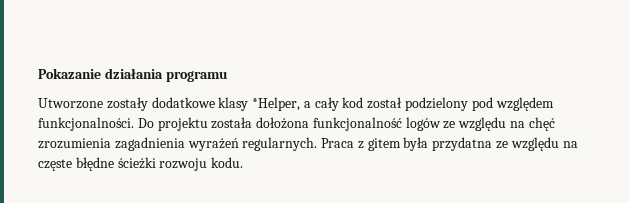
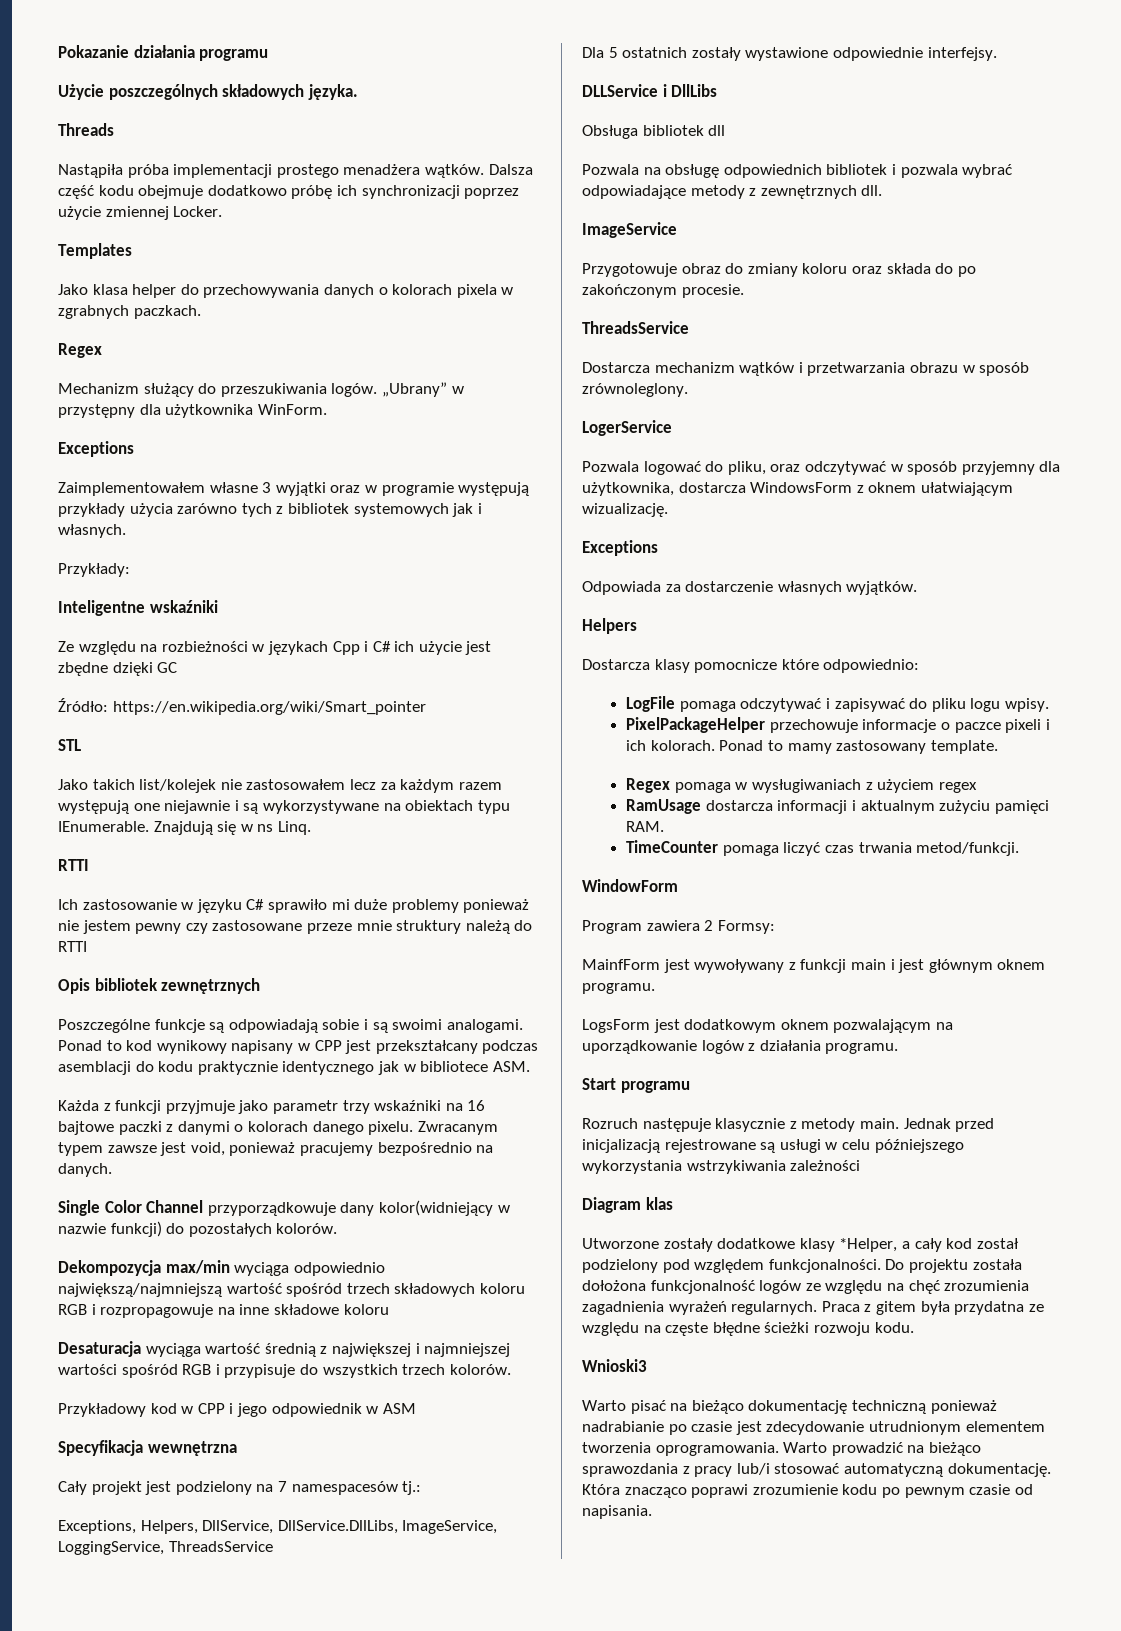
+ Użycie poszczególnych składowych języka.
+ Threads
+ Nastąpiła próba implementacji prostego menadżera wątków. Dalsza część kodu obejmuje dodatkowo próbę ich synchronizacji poprzez użycie zmiennej Locker.
+ Templates
+ Jako klasa helper do przechowywania danych o kolorach pixela w zgrabnych paczkach.
+ Regex
+ Mechanizm służący do przeszukiwania logów. „Ubrany” w przystępny dla użytkownika WinForm.
+ Exceptions
+ Zaimplementowałem własne 3 wyjątki oraz w programie występują przykłady użycia zarówno tych z bibliotek systemowych jak i własnych.
+ Przykłady:
+ Inteligentne wskaźniki
+ Ze względu na rozbieżności w językach Cpp i C# ich użycie jest zbędne dzięki GC
+ Źródło: https://en.wikipedia.org/wiki/Smart_pointer
+ STL
+ Jako takich list/kolejek nie zastosowałem lecz za każdym razem występują one niejawnie i są wykorzystywane na obiektach typu IEnumerable. Znajdują się w ns Linq.
+ RTTI
+ Ich zastosowanie w języku C# sprawiło mi duże problemy ponieważ nie jestem pewny czy zastosowane przeze mnie struktury należą do RTTI
+ Opis bibliotek zewnętrznych
+ Poszczególne funkcje są odpowiadają sobie i są swoimi analogami. Ponad to kod wynikowy napisany w CPP jest przekształcany podczas asemblacji do kodu praktycznie identycznego jak w bibliotece ASM.
+ Każda z funkcji przyjmuje jako parametr trzy wskaźniki na 16 bajtowe paczki z danymi o kolorach danego pixelu. Zwracanym typem zawsze jest void, ponieważ pracujemy bezpośrednio na danych.
+ Single Color Channel przyporządkowuje dany kolor(widniejący w nazwie funkcji) do pozostałych kolorów.
+ Dekompozycja max/min wyciąga odpowiednio największą/najmniejszą wartość spośród trzech składowych koloru RGB i rozpropagowuje na inne składowe koloru
+ Desaturacja wyciąga wartość średnią z największej i najmniejszej wartości spośród RGB i przypisuje do wszystkich trzech kolorów.
+ Przykładowy kod w CPP i jego odpowiednik w ASM
+ Specyfikacja wewnętrzna
+ Cały projekt jest podzielony na 7 namespacesów tj.:
+ Exceptions, Helpers, DllService, DllService.DllLibs, ImageService, LoggingService, ThreadsService
+ Dla 5 ostatnich zostały wystawione odpowiednie interfejsy.
+ DLLService i DllLibs
+ Obsługa bibliotek dll
+ Pozwala na obsługę odpowiednich bibliotek i pozwala wybrać odpowiadające metody z zewnętrznych dll.
+ ImageService
+ Przygotowuje obraz do zmiany koloru oraz składa do po zakończonym procesie.
+ ThreadsService
+ Dostarcza mechanizm wątków i przetwarzania obrazu w sposób zrównoleglony.
+ LogerService
+ Pozwala logować do pliku, oraz odczytywać w sposób przyjemny dla użytkownika, dostarcza WindowsForm z oknem ułatwiającym wizualizację.
+ Exceptions
+ Odpowiada za dostarczenie własnych wyjątków.
+ Helpers
+ Dostarcza klasy pomocnicze które odpowiednio:
+ LogFile pomaga odczytywać i zapisywać do pliku logu wpisy.
+ PixelPackageHelper przechowuje informacje o paczce pixeli i ich kolorach. Ponad to mamy zastosowany template.
+ Regex pomaga w wysługiwaniach z użyciem regex
+ RamUsage dostarcza informacji i aktualnym zużyciu pamięci RAM.
+ TimeCounter pomaga liczyć czas trwania metod/funkcji.
+ WindowForm
+ Program zawiera 2 Formsy:
+ MainfForm jest wywoływany z funkcji main i jest głównym oknem programu.
+ LogsForm jest dodatkowym oknem pozwalającym na uporządkowanie logów z działania programu.
+ Start programu
+ Rozruch następuje klasycznie z metody main. Jednak przed inicjalizacją rejestrowane są usługi w celu późniejszego wykorzystania wstrzykiwania zależności
+ Diagram klas
+ Wnioski3
+ Warto pisać na bieżąco dokumentację techniczną ponieważ nadrabianie po czasie jest zdecydowanie utrudnionym elementem tworzenia oprogramowania. Warto prowadzić na bieżąco sprawozdania z pracy lub/i stosować automatyczną dokumentację. Która znacząco poprawi zrozumienie kodu po pewnym czasie od napisania.

